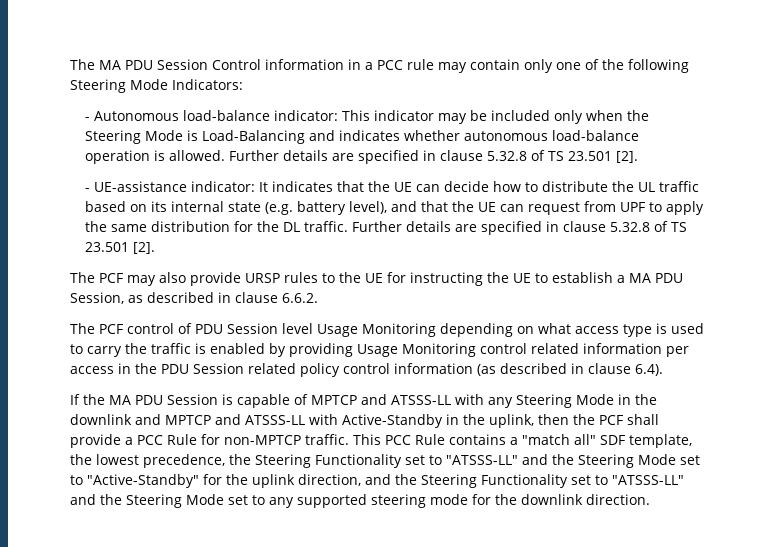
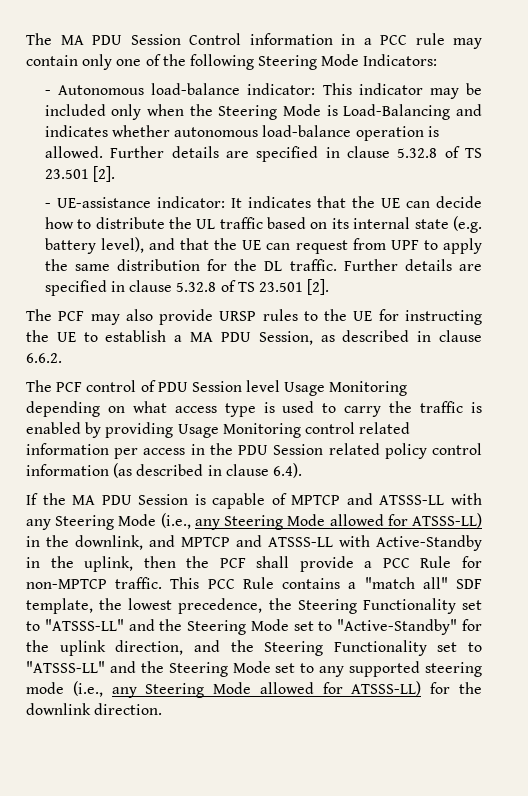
- If the MA PDU Session is capable of MPTCP and ATSSS-LL with any Steering Mode in the downlink and MPTCP and ATSSS-LL with Active-Standby in the uplink, then the PCF shall provide a PCC Rule for non-MPTCP traffic.
+ If the MA PDU Session is capable of MPTCP and ATSSS-LL with any Steering Mode (i.e., any Steering Mode allowed for ATSSS-LL) in the downlink, and MPTCP and ATSSS-LL with Active-Standby in the uplink, then the PCF shall provide a PCC Rule for non-MPTCP traffic.
- This PCC Rule contains a "match all" SDF template, the lowest precedence, the Steering Functionality set to "ATSSS-LL" and the Steering Mode set to "Active-Standby" for the uplink direction, and the Steering Functionality set to "ATSSS-LL" and the Steering Mode set to any supported steering mode for the downlink direction.
+ This PCC Rule contains a "match all" SDF template, the lowest precedence, the Steering Functionality set to "ATSSS-LL" and the Steering Mode set to "Active-Standby" for the uplink direction, and the Steering Functionality set to "ATSSS-LL" and the Steering Mode set to any supported steering mode (i.e., any Steering Mode allowed for ATSSS-LL) for the downlink direction.

